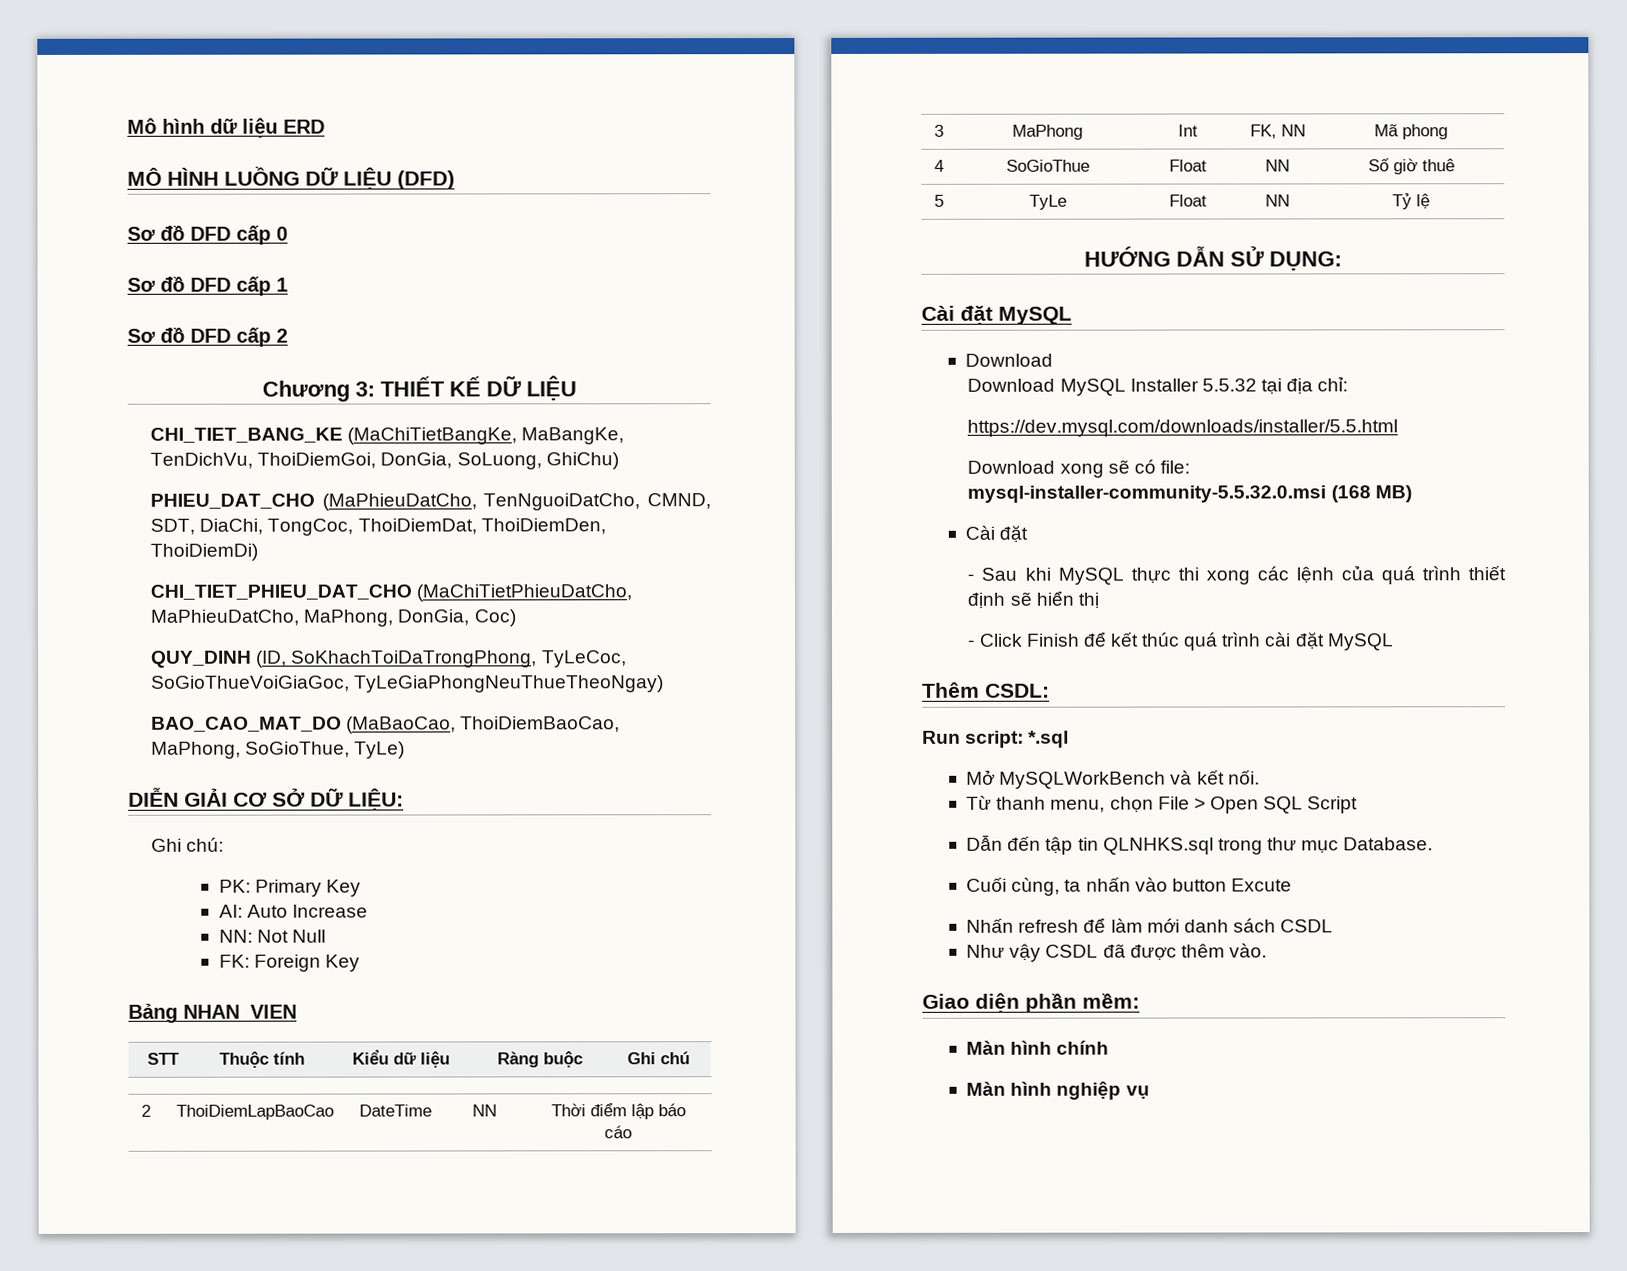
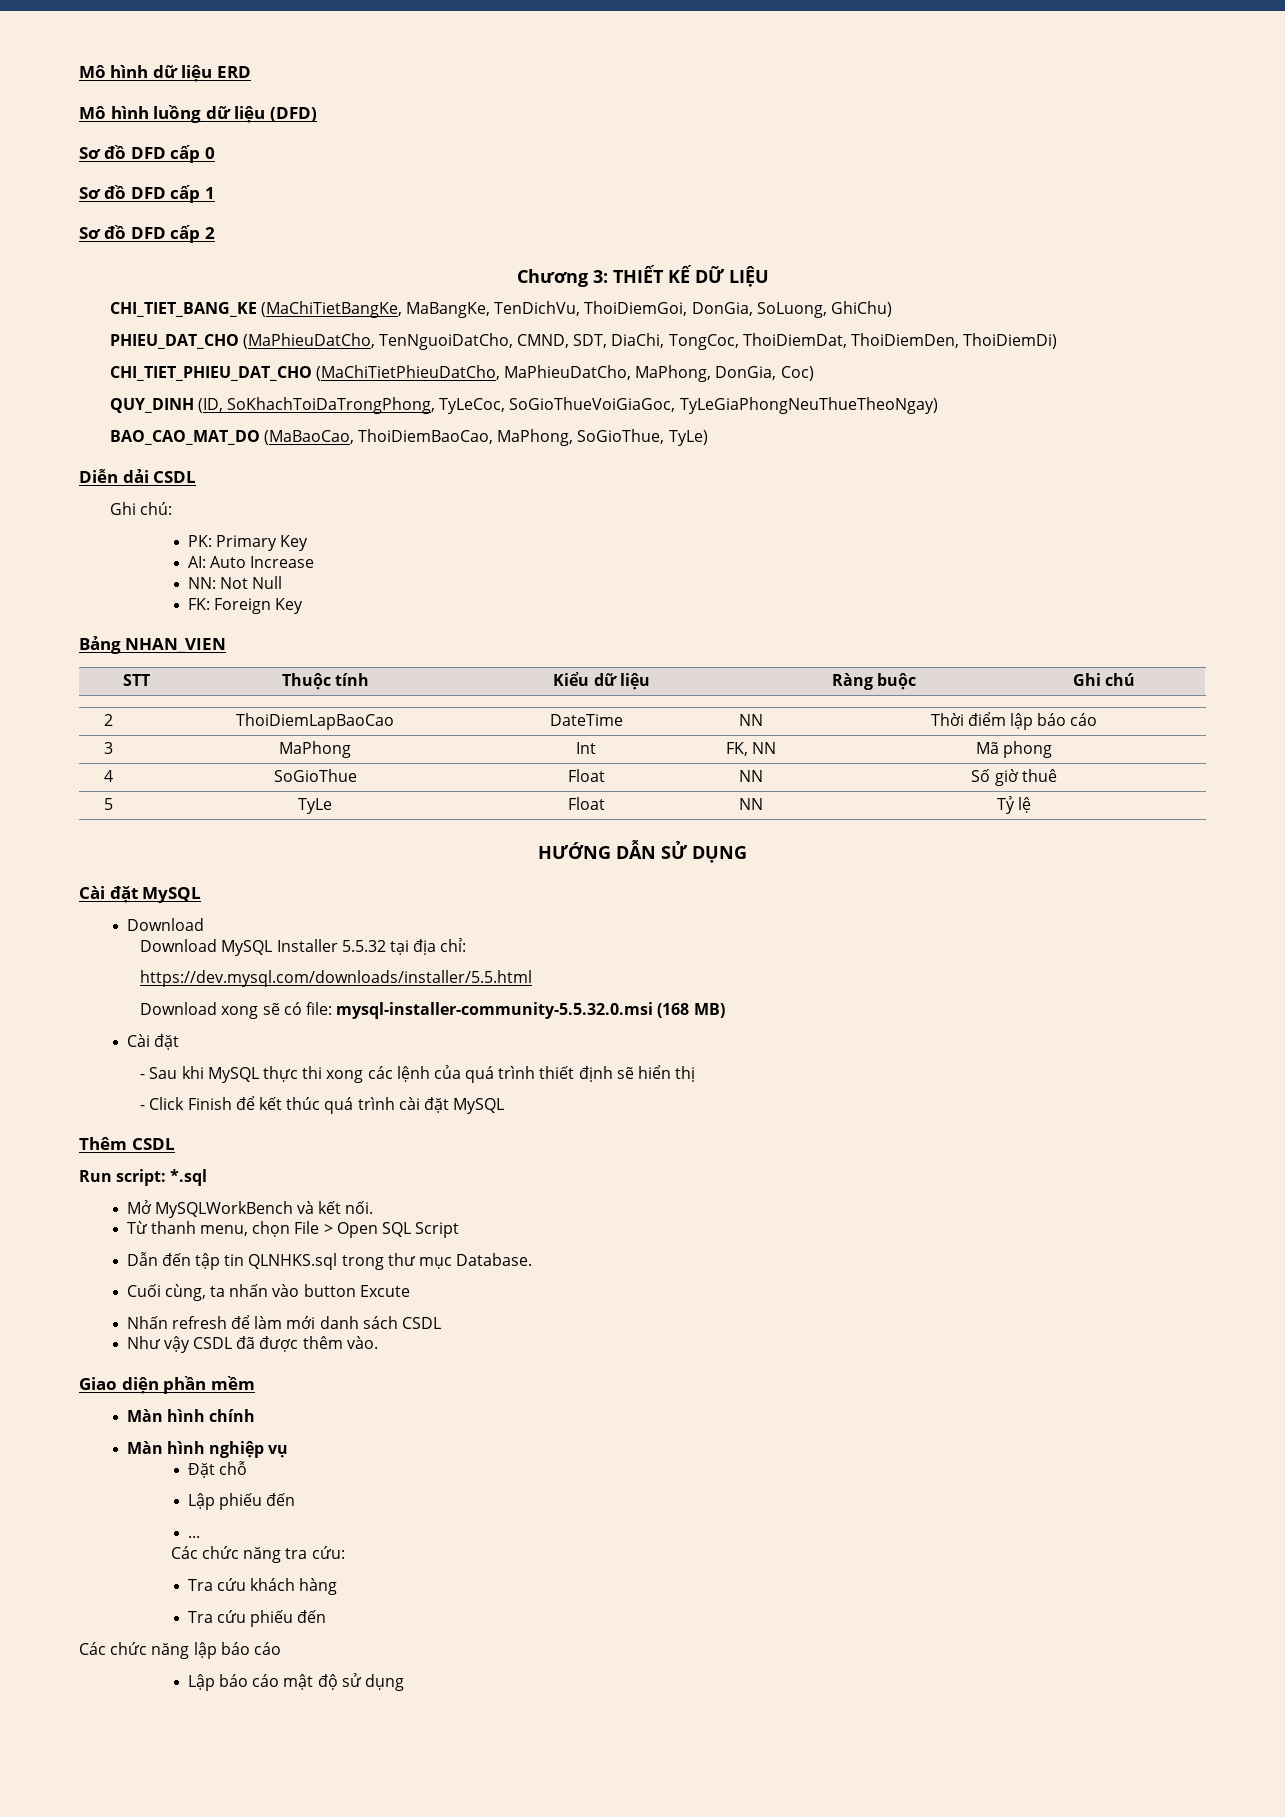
- MÔ HÌNH LUỒNG DỮ LIỆU (DFD)
+ Mô hình luồng dữ liệu (DFD)
- DIỄN GIẢI CƠ SỞ DỮ LIỆU:
+ Diễn dải CSDL
- HƯỚNG DẪN SỬ DỤNG:
+ HƯỚNG DẪN SỬ DỤNG
- Thêm CSDL:
+ Thêm CSDL
- Giao diện phần mềm:
+ Giao diện phần mềm
+ Đặt chỗ
+ Lập phiếu đến
+ ...
+ Các chức năng tra cứu:
+ Tra cứu khách hàng
+ Tra cứu phiếu đến
+ Các chức năng lập báo cáo
+ Lập báo cáo mật độ sử dụng

